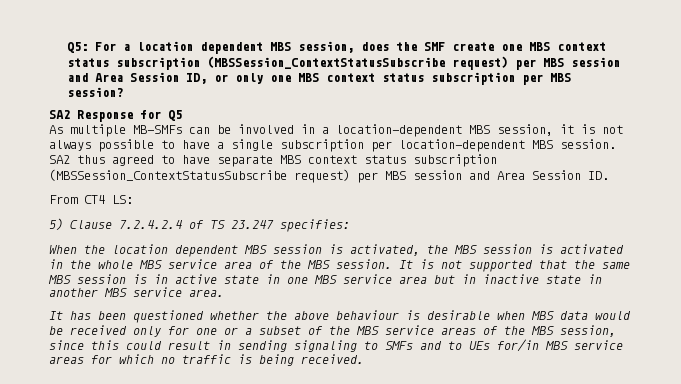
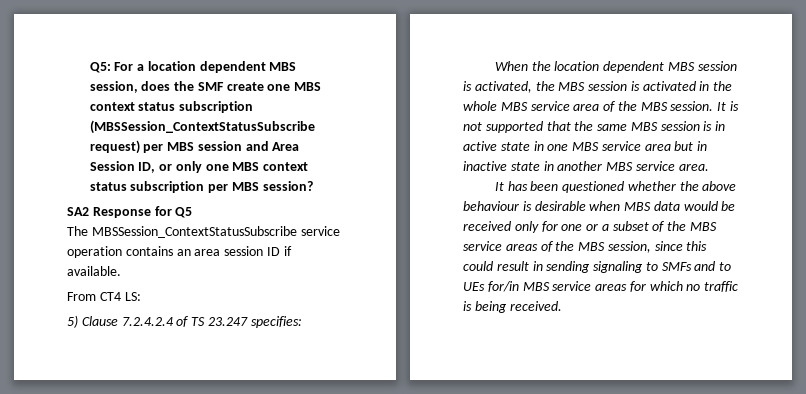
- As multiple MB-SMFs can be involved in a location-dependent MBS session, it is not always possible to have a single subscription per location-dependent MBS session. SA2 thus agreed to have separate MBS context status subscription (MBSSession_ContextStatusSubscribe request) per MBS session and Area Session ID.
+ The MBSSession_ContextStatusSubscribe service operation contains an area session ID if available.

